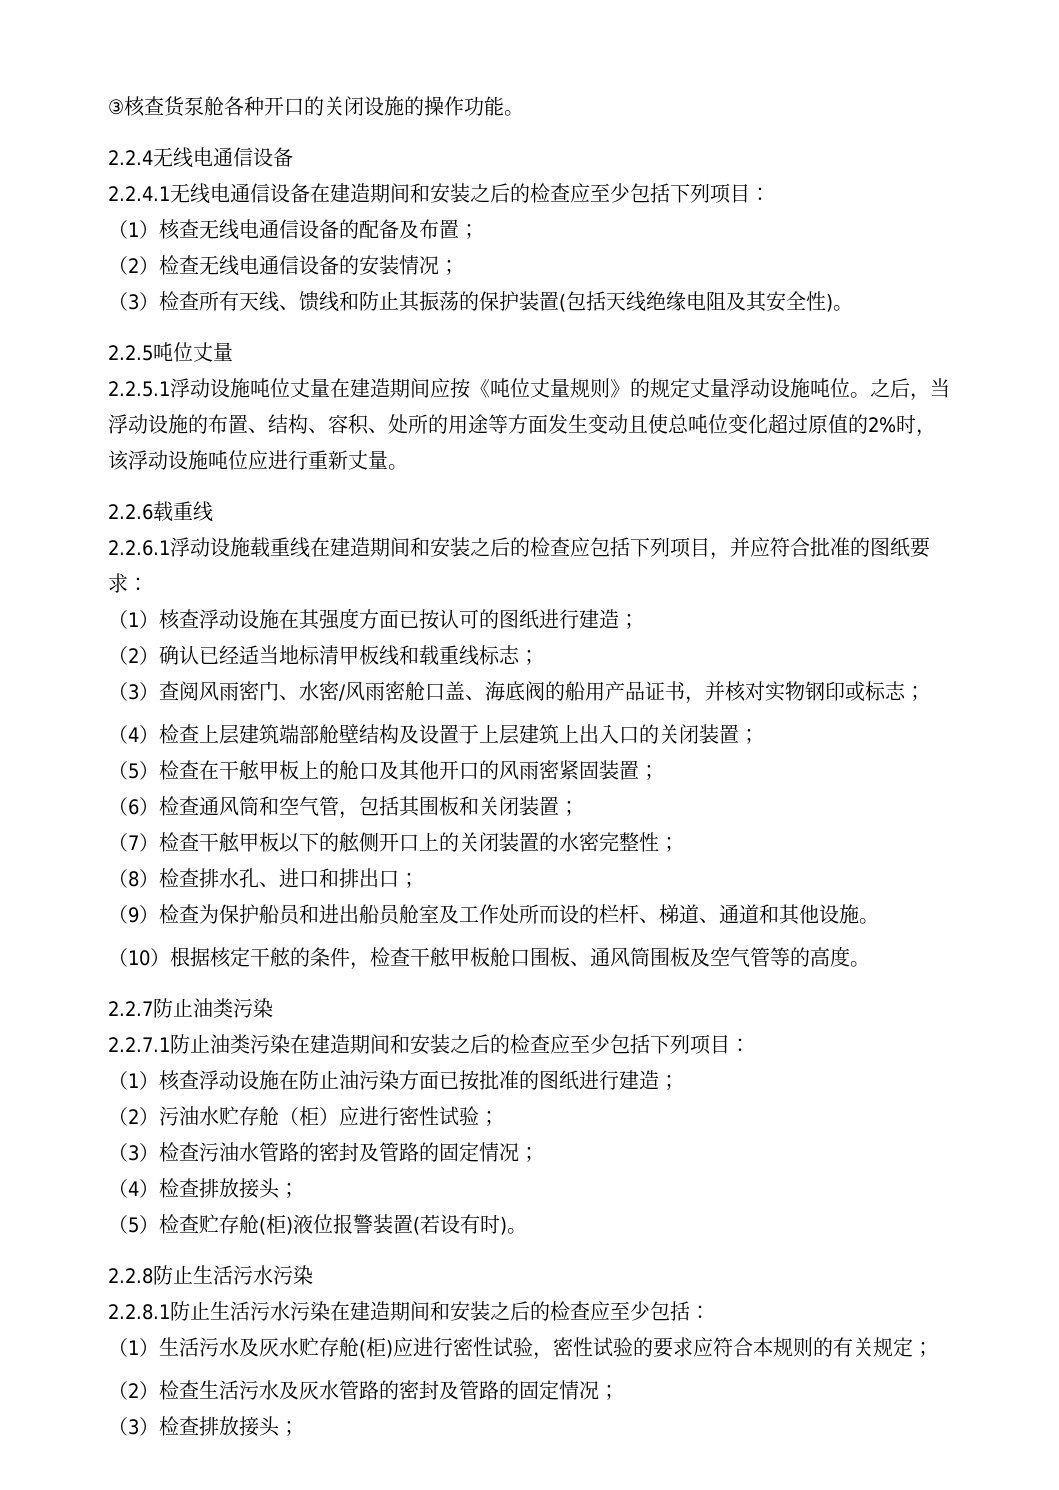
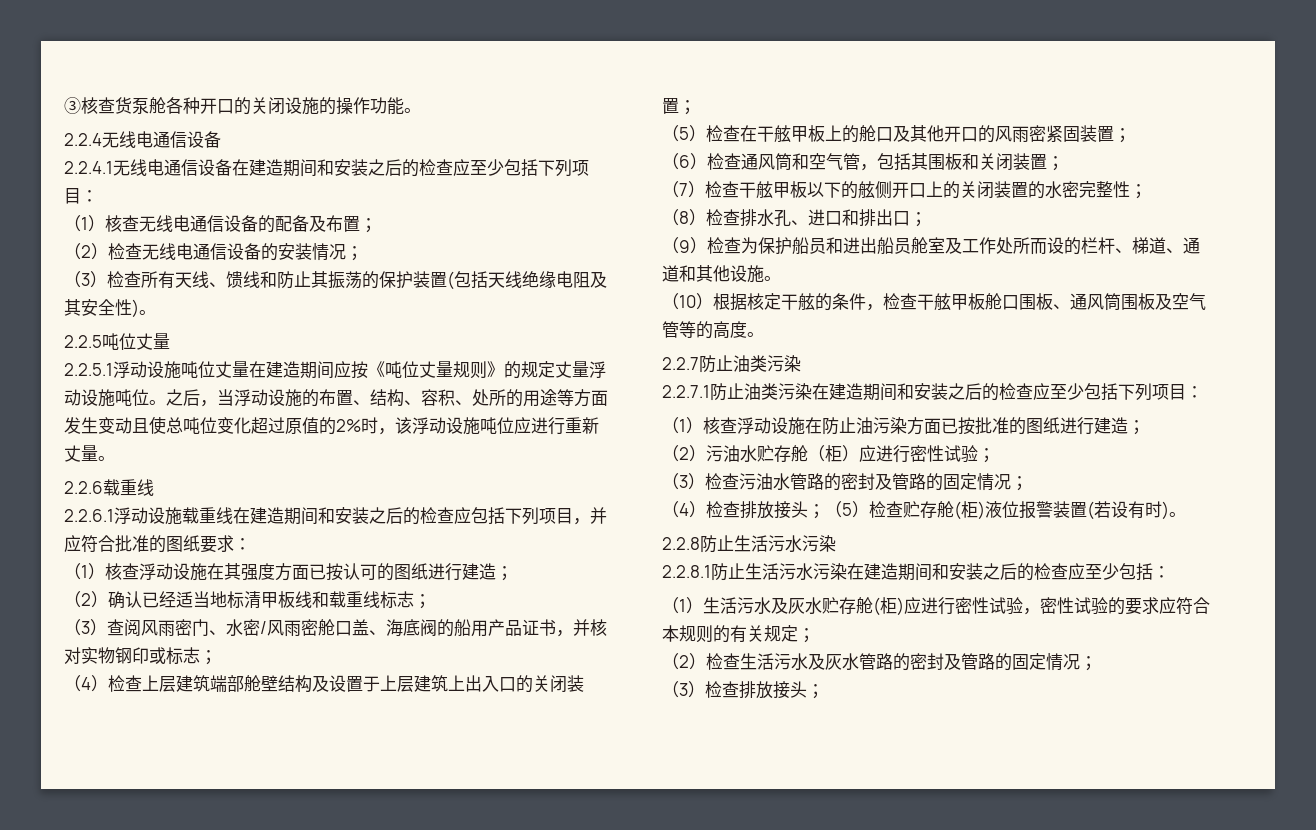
- （4）检查排放接头；
- （5）检查贮存舱(柜)液位报警装置(若设有时)。
+ （4）检查排放接头；（5）检查贮存舱(柜)液位报警装置(若设有时)。

